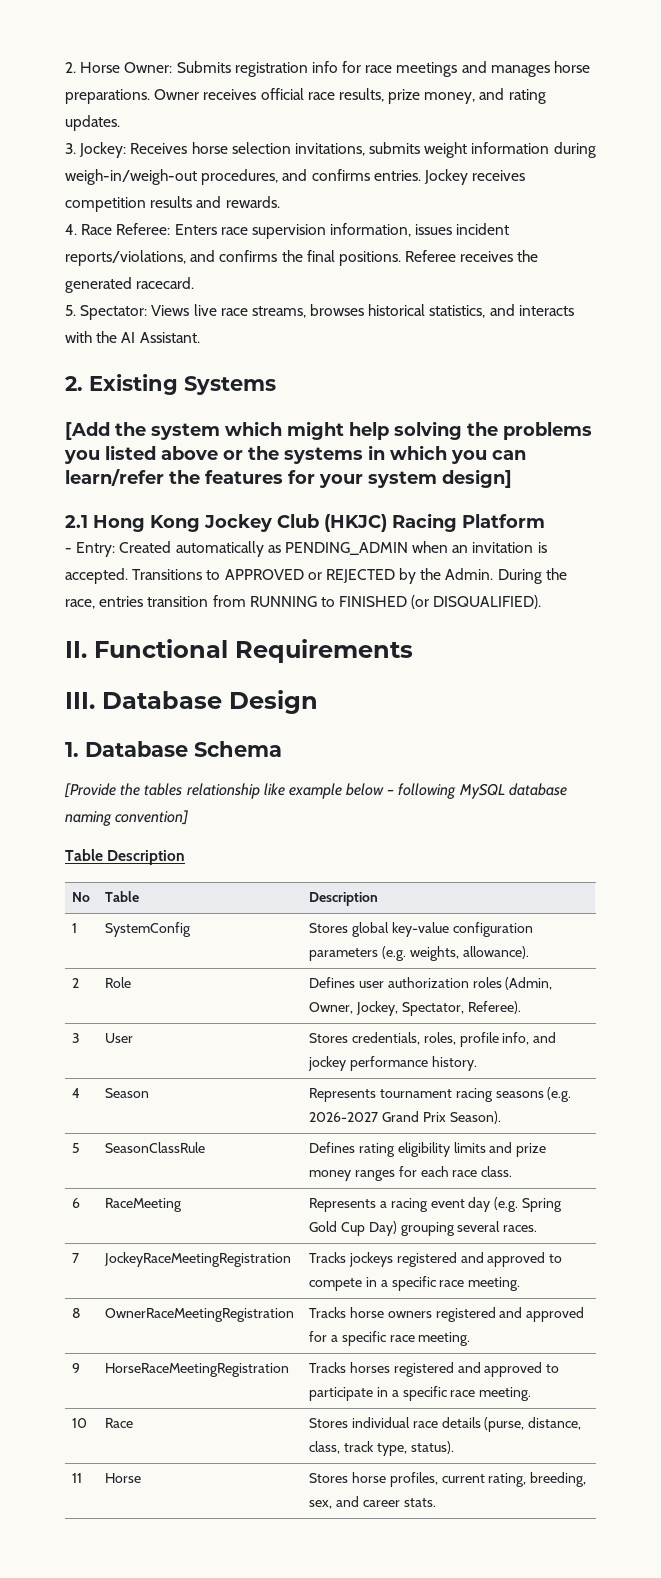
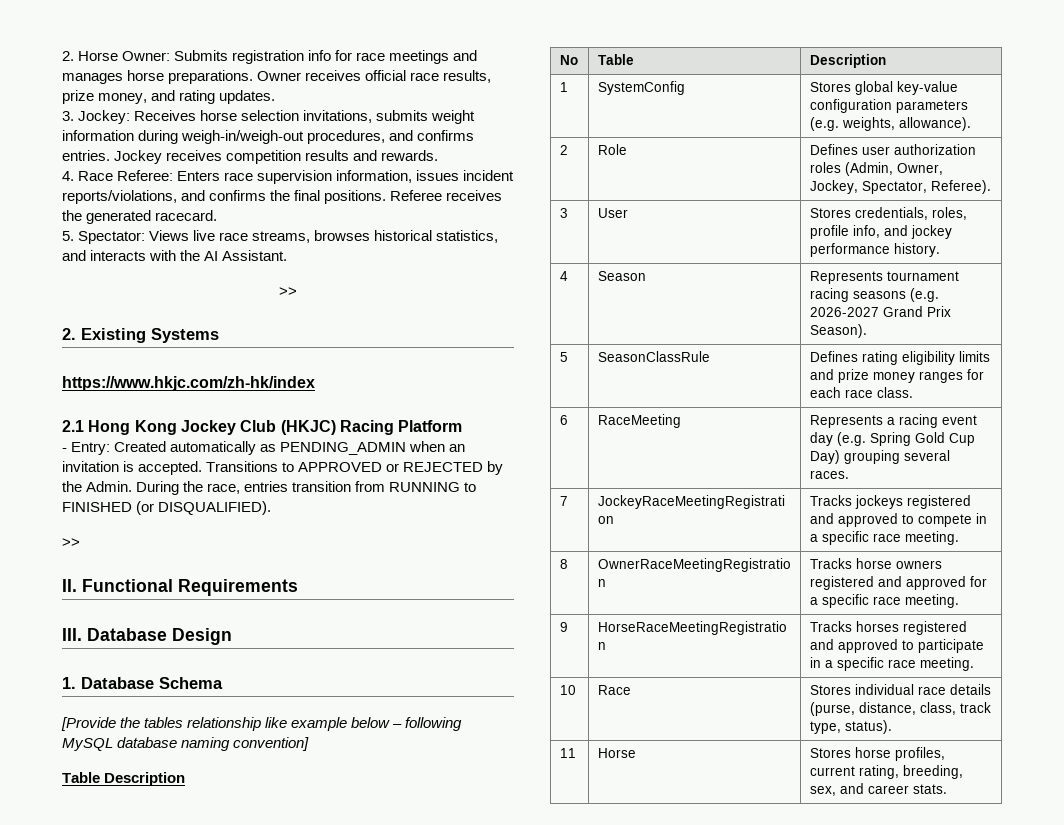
  5. Spectator: Views live race streams, browses historical statistics, and interacts with the AI Assistant.
+ >>
- [Add the system which might help solving the problems you listed above or the systems in which you can learn/refer the features for your system design]
+ https://www.hkjc.com/zh-hk/index
  During the race, entries transition from RUNNING to FINISHED (or DISQUALIFIED).
+ >>

